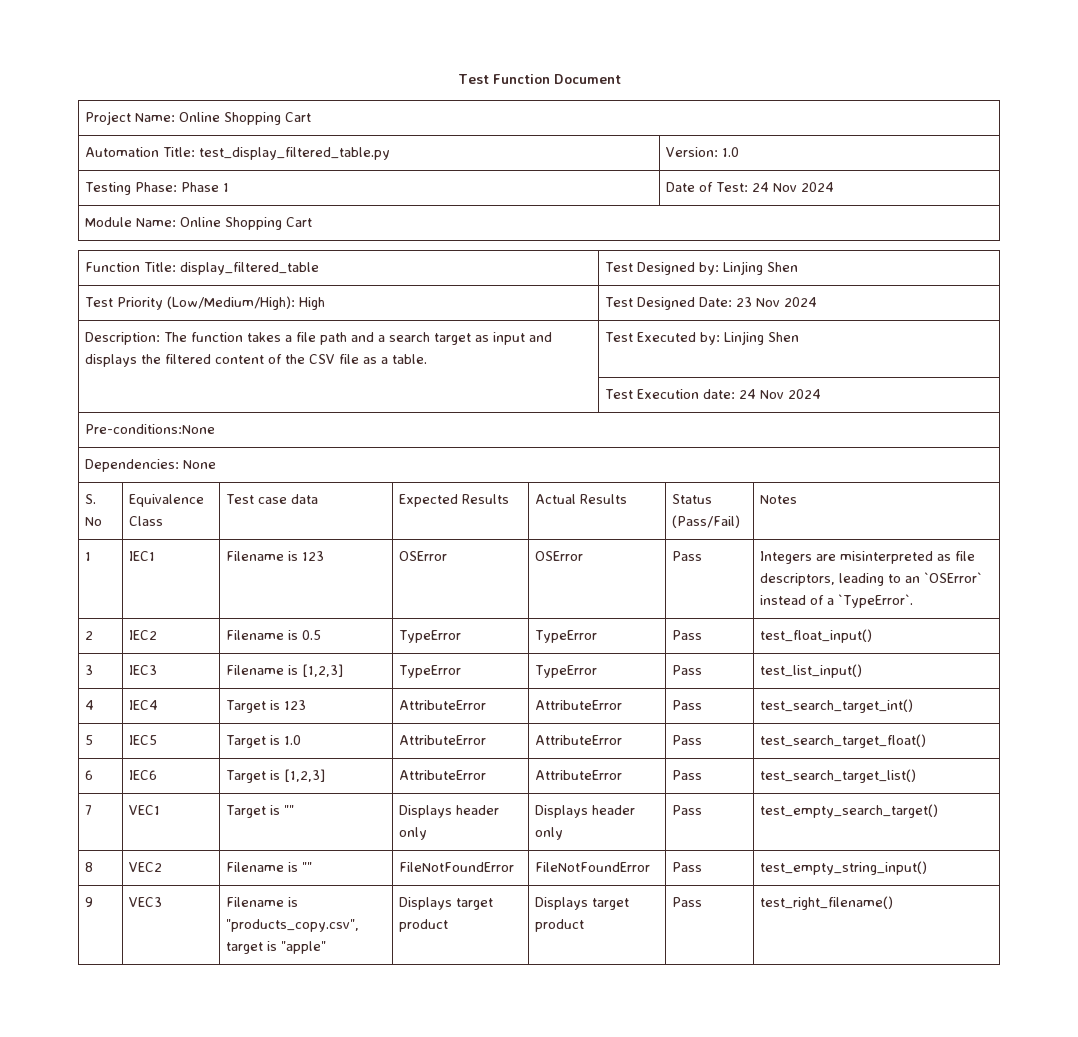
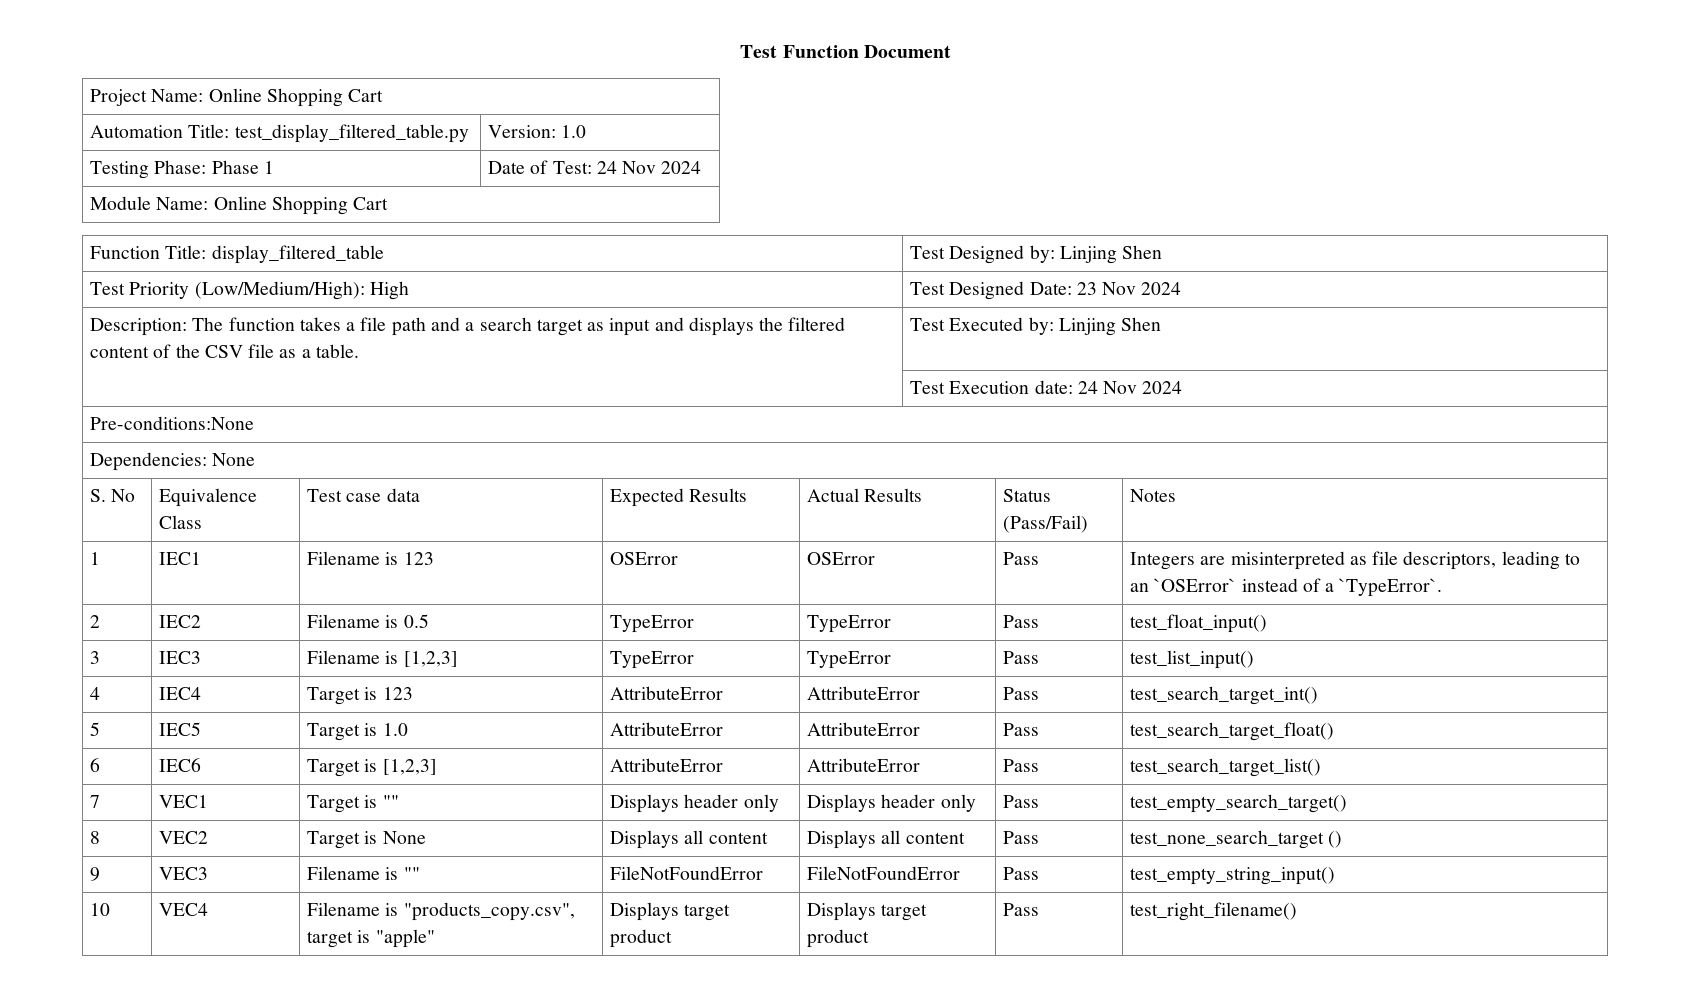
- 8 | VEC2 | Filename is "" | FileNotFoundError | FileNotFoundError | Pass | test_empty_string_input()
+ 8 | VEC2 | Target is None | Displays all content | Displays all content | Pass | test_none_search_target ()
+ 9 | VEC3 | Filename is "" | FileNotFoundError | FileNotFoundError | Pass | test_empty_string_input()
- 9 | VEC3 | Filename is "products_copy.csv", target is "apple" | Displays target product | Displays target product | Pass | test_right_filename()
+ 10 | VEC4 | Filename is "products_copy.csv", target is "apple" | Displays target product | Displays target product | Pass | test_right_filename()

